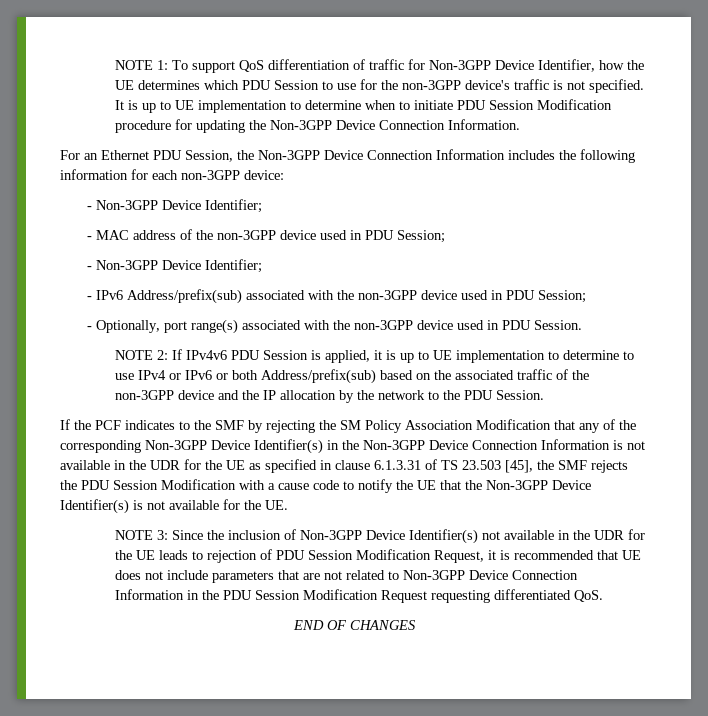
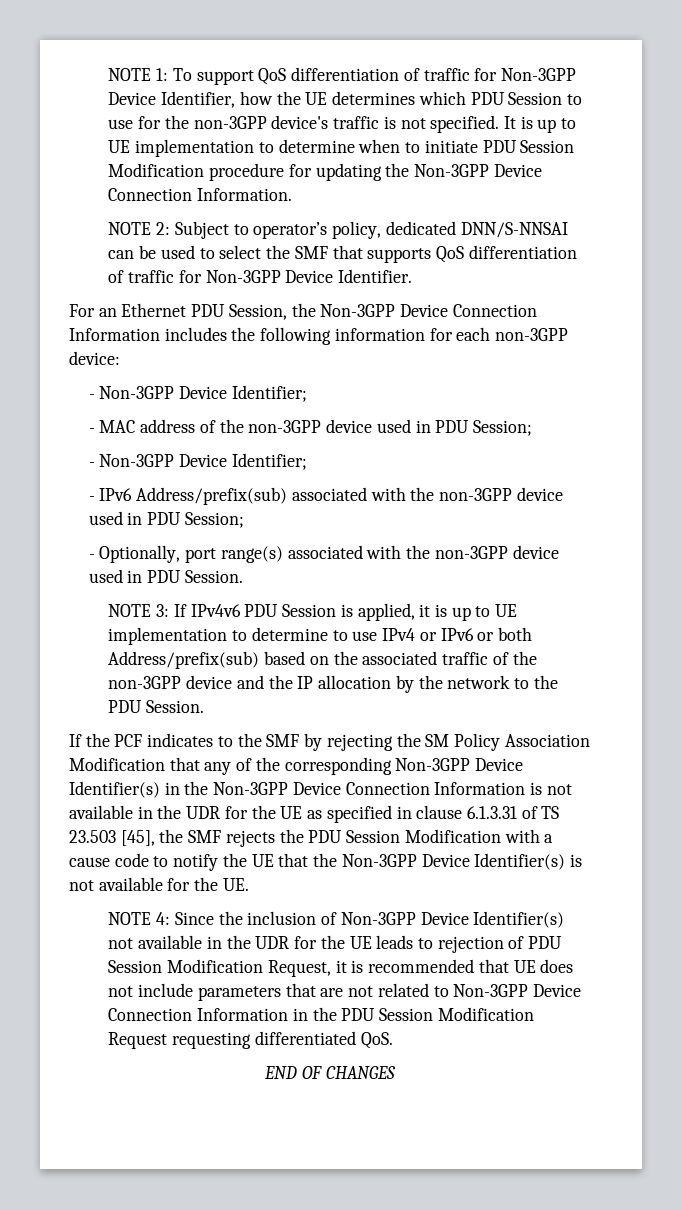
+ NOTE 2: Subject to operator’s policy, dedicated DNN/S-NNSAI can be used to select the SMF that supports QoS differentiation of traffic for Non-3GPP Device Identifier.
- NOTE 2: If IPv4v6 PDU Session is applied, it is up to UE implementation to determine to use IPv4 or IPv6 or both Address/prefix(sub) based on the associated traffic of the non-3GPP device and the IP allocation by the network to the PDU Session.
+ NOTE 3: If IPv4v6 PDU Session is applied, it is up to UE implementation to determine to use IPv4 or IPv6 or both Address/prefix(sub) based on the associated traffic of the non-3GPP device and the IP allocation by the network to the PDU Session.
- NOTE 3: Since the inclusion of Non-3GPP Device Identifier(s) not available in the UDR for the UE leads to rejection of PDU Session Modification Request, it is recommended that UE does not include parameters that are not related to Non-3GPP Device Connection Information in the PDU Session Modification Request requesting differentiated QoS.
+ NOTE 4: Since the inclusion of Non-3GPP Device Identifier(s) not available in the UDR for the UE leads to rejection of PDU Session Modification Request, it is recommended that UE does not include parameters that are not related to Non-3GPP Device Connection Information in the PDU Session Modification Request requesting differentiated QoS.

